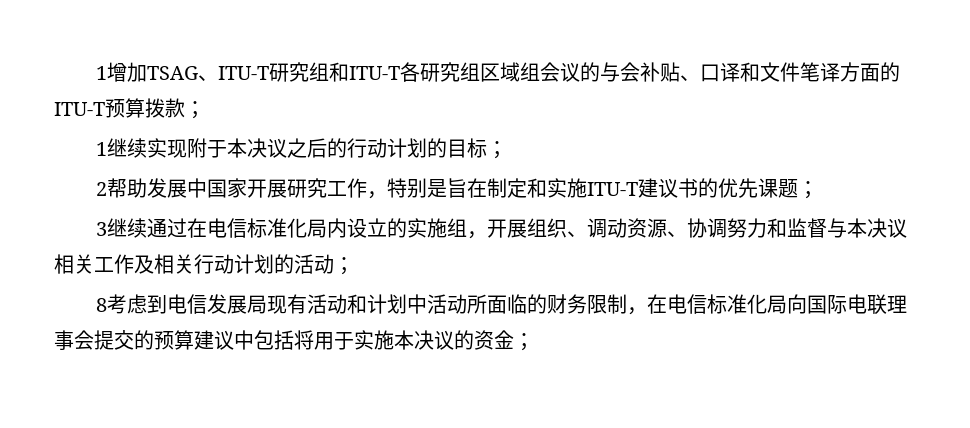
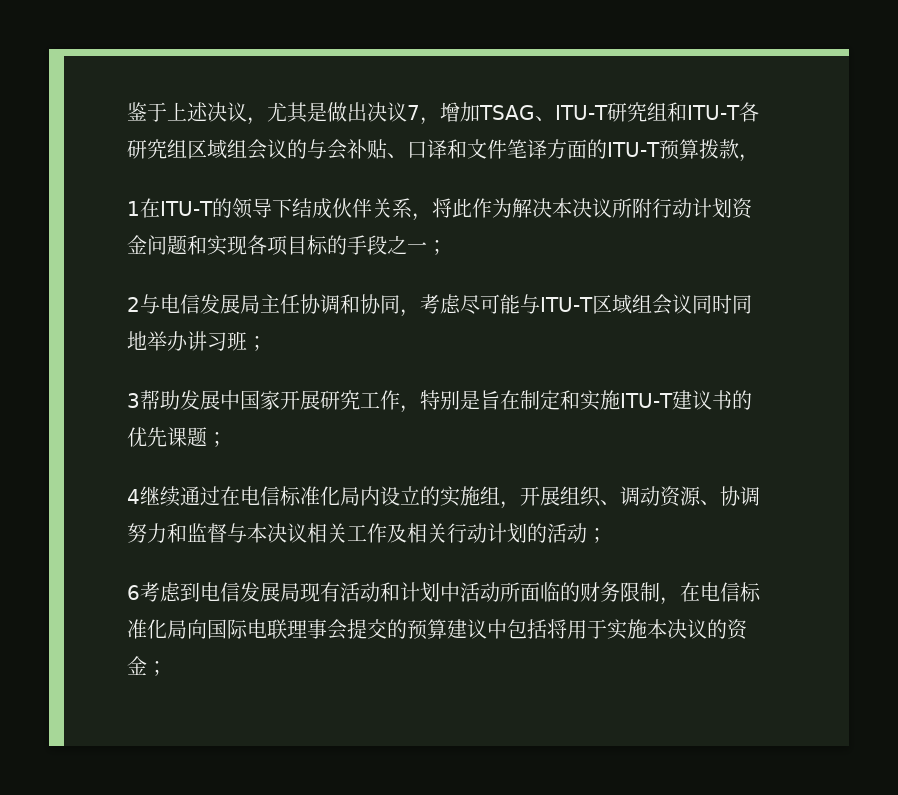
- 1增加TSAG、ITU-T研究组和ITU-T各研究组区域组会议的与会补贴、口译和文件笔译方面的ITU-T预算拨款；
- 1继续实现附于本决议之后的行动计划的目标；
- 2帮助发展中国家开展研究工作，特别是旨在制定和实施ITU-T建议书的优先课题；
+ 鉴于上述决议，尤其是做出决议7，增加TSAG、ITU-T研究组和ITU-T各研究组区域组会议的与会补贴、口译和文件笔译方面的ITU-T预算拨款，
+ 1在ITU-T的领导下结成伙伴关系，将此作为解决本决议所附行动计划资金问题和实现各项目标的手段之一；
+ 2与电信发展局主任协调和协同，考虑尽可能与ITU-T区域组会议同时同地举办讲习班；
+ 3帮助发展中国家开展研究工作，特别是旨在制定和实施ITU-T建议书的优先课题；
- 3继续通过在电信标准化局内设立的实施组，开展组织、调动资源、协调努力和监督与本决议相关工作及相关行动计划的活动；
+ 4继续通过在电信标准化局内设立的实施组，开展组织、调动资源、协调努力和监督与本决议相关工作及相关行动计划的活动；
- 8考虑到电信发展局现有活动和计划中活动所面临的财务限制，在电信标准化局向国际电联理事会提交的预算建议中包括将用于实施本决议的资金；
+ 6考虑到电信发展局现有活动和计划中活动所面临的财务限制，在电信标准化局向国际电联理事会提交的预算建议中包括将用于实施本决议的资金；

